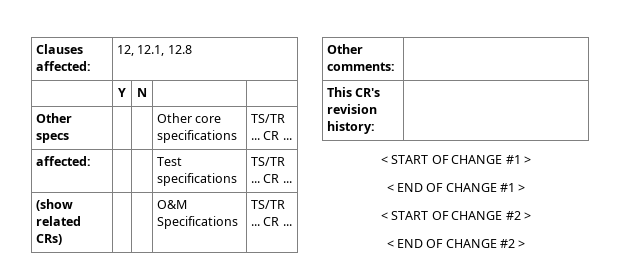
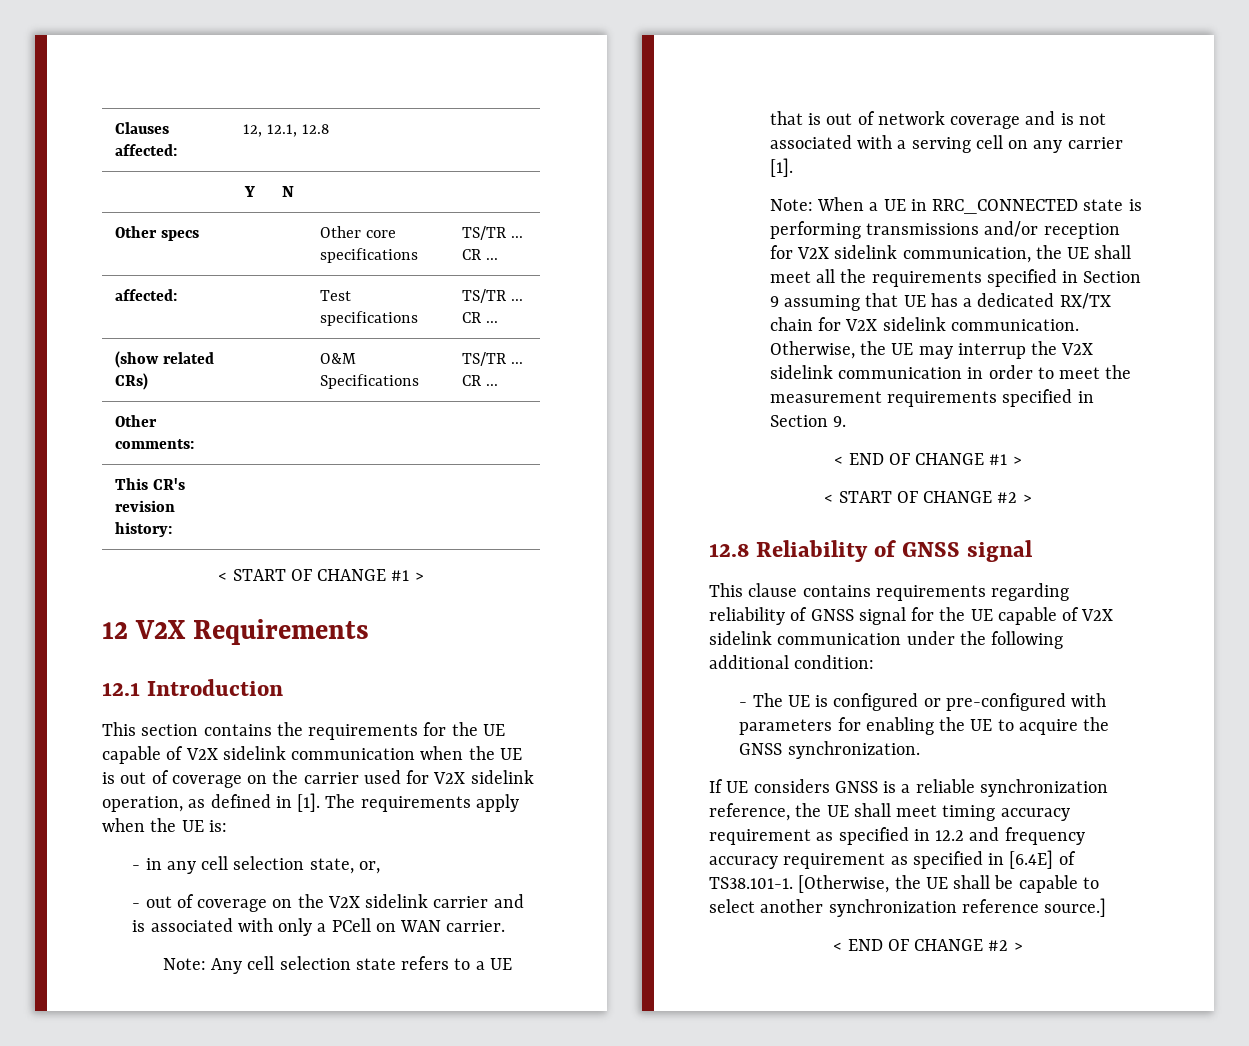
+ 12 V2X Requirements
+ 12.1 Introduction
+ This section contains the requirements for the UE capable of V2X sidelink communication when the UE is out of coverage on the carrier used for V2X sidelink operation, as defined in [1]. The requirements apply when the UE is:
+ - in any cell selection state, or,
+ - out of coverage on the V2X sidelink carrier and is associated with only a PCell on WAN carrier.
+ Note: Any cell selection state refers to a UE that is out of network coverage and is not associated with a serving cell on any carrier [1].
+ Note: When a UE in RRC_CONNECTED state is performing transmissions and/or reception for V2X sidelink communication, the UE shall meet all the requirements specified in Section 9 assuming that UE has a dedicated RX/TX chain for V2X sidelink communication. Otherwise, the UE may interrup the V2X sidelink communication in order to meet the measurement requirements specified in Section 9.
+ 12.8 Reliability of GNSS signal
+ This clause contains requirements regarding reliability of GNSS signal for the UE capable of V2X sidelink communication under the following additional condition:
+ - The UE is configured or pre-configured with parameters for enabling the UE to acquire the GNSS synchronization.
+ If UE considers GNSS is a reliable synchronization reference, the UE shall meet timing accuracy requirement as specified in 12.2 and frequency accuracy requirement as specified in [6.4E] of TS38.101-1. [Otherwise, the UE shall be capable to select another synchronization reference source.]

